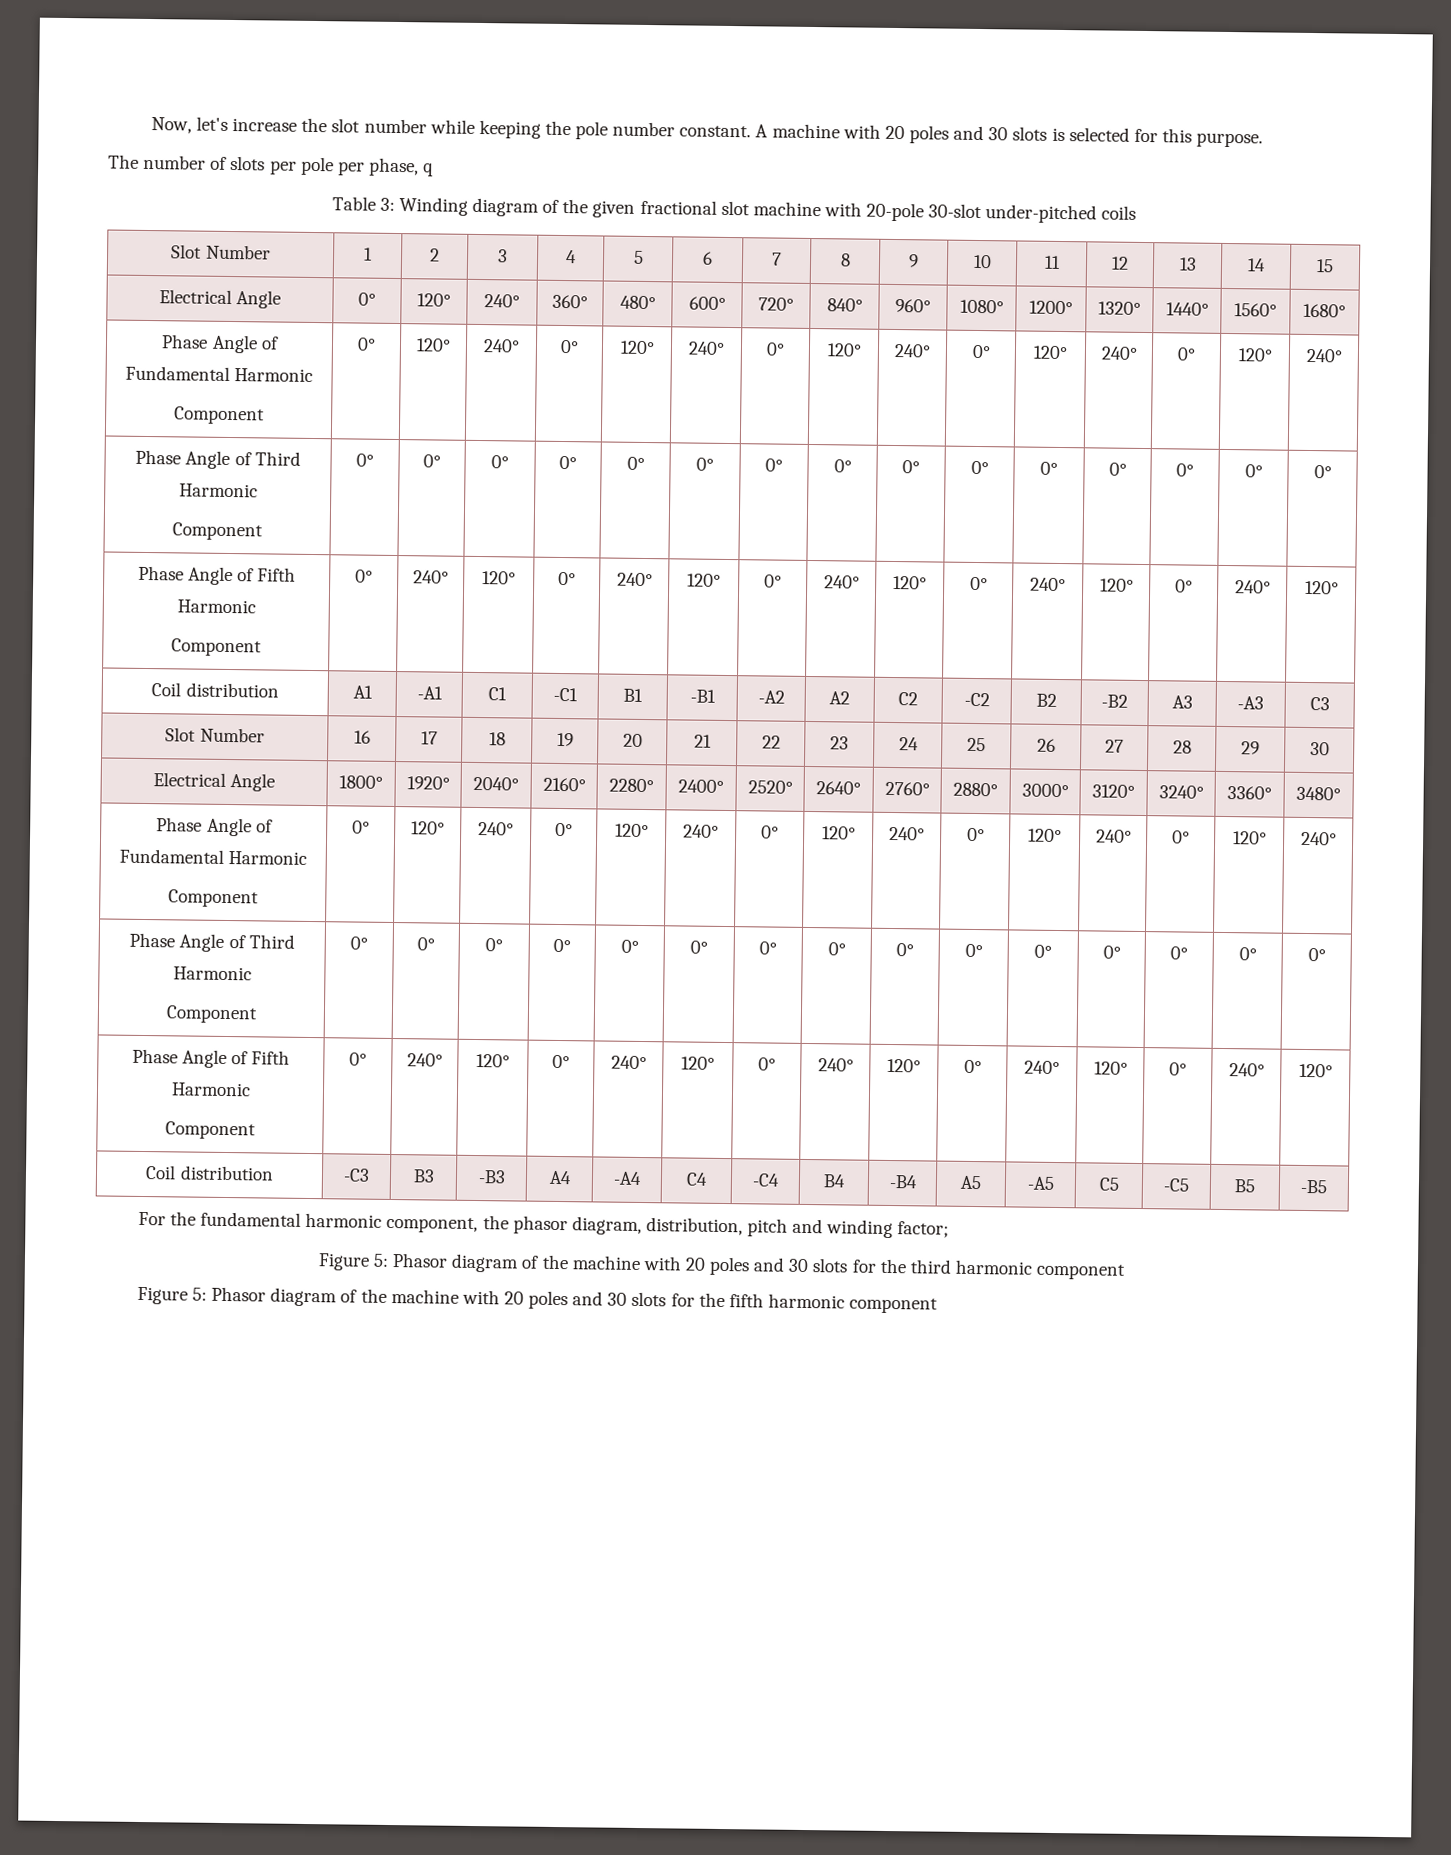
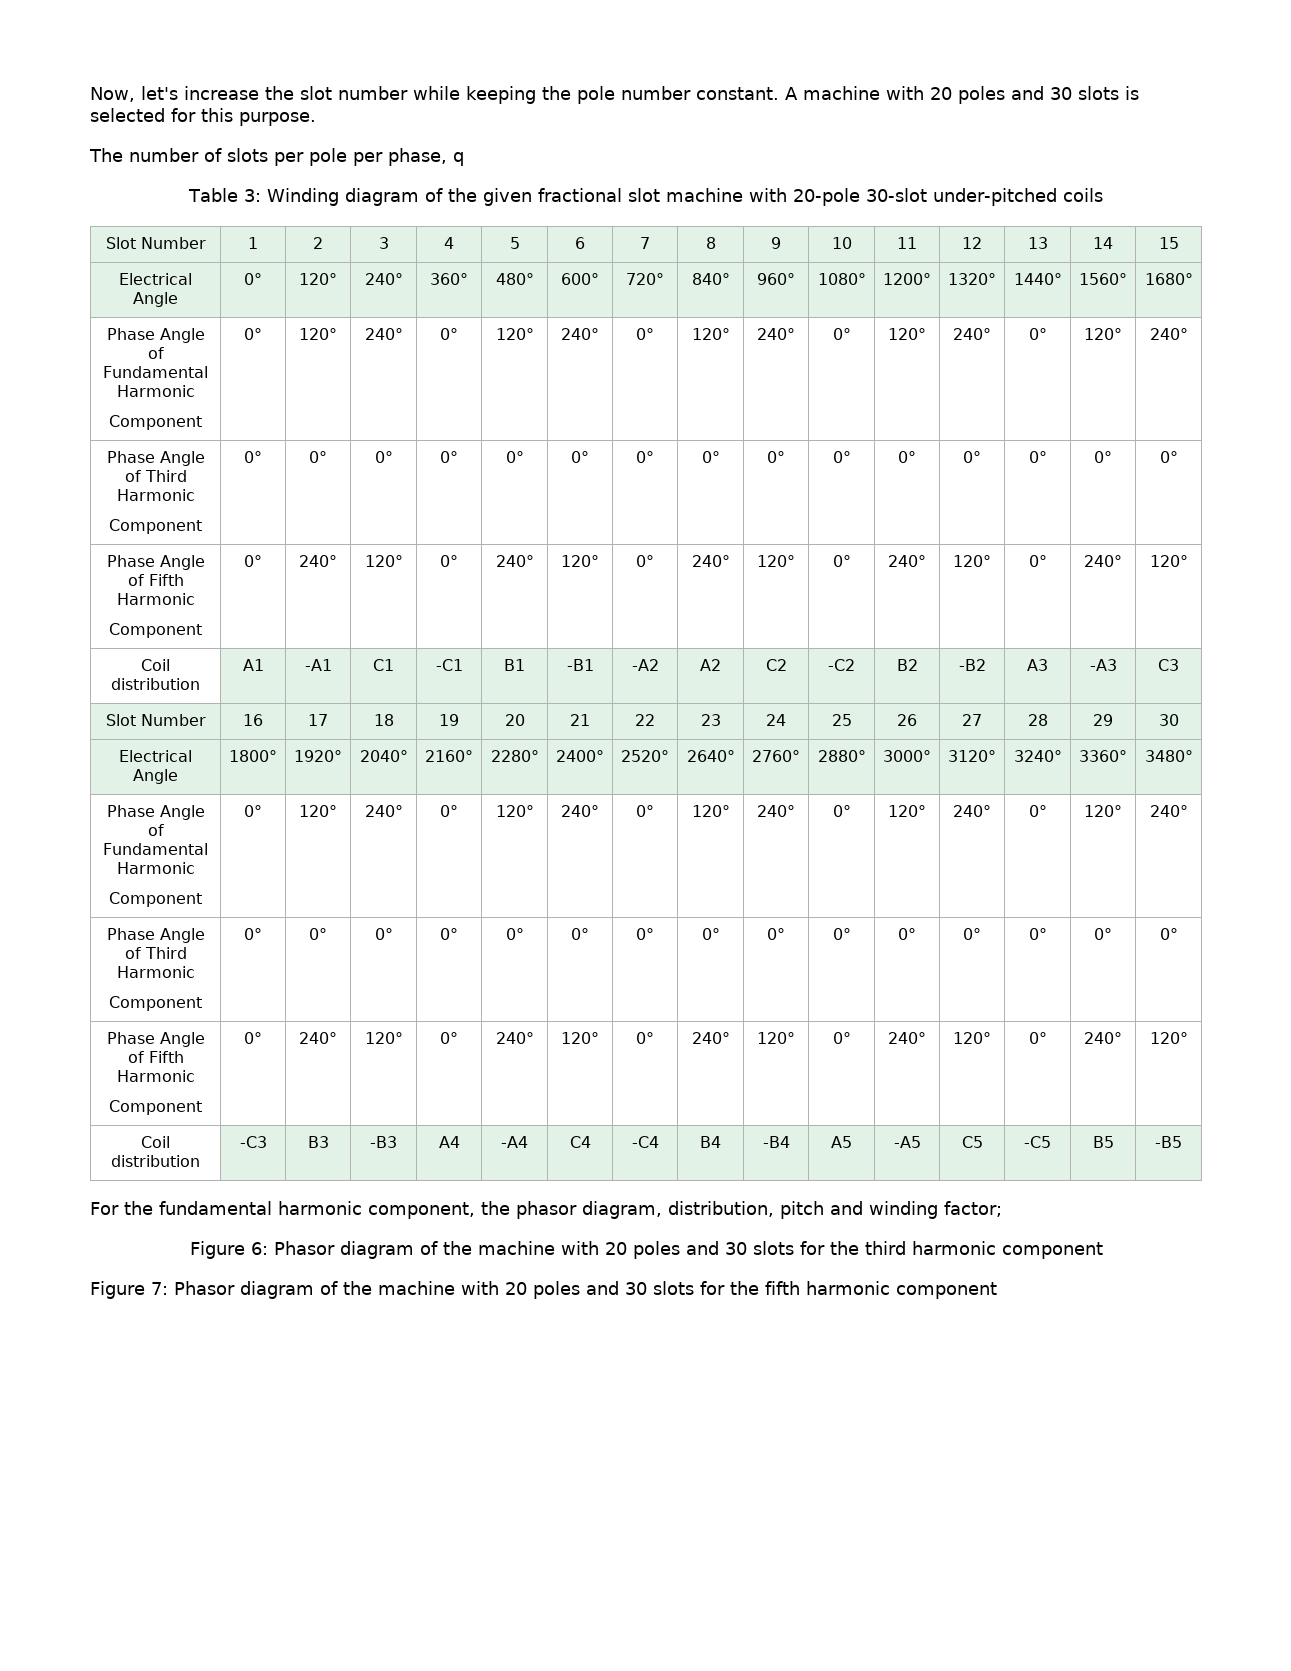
- Figure 5: Phasor diagram of the machine with 20 poles and 30 slots for the third harmonic component
+ Figure 6: Phasor diagram of the machine with 20 poles and 30 slots for the third harmonic component
- Figure 5: Phasor diagram of the machine with 20 poles and 30 slots for the fifth harmonic component
+ Figure 7: Phasor diagram of the machine with 20 poles and 30 slots for the fifth harmonic component

